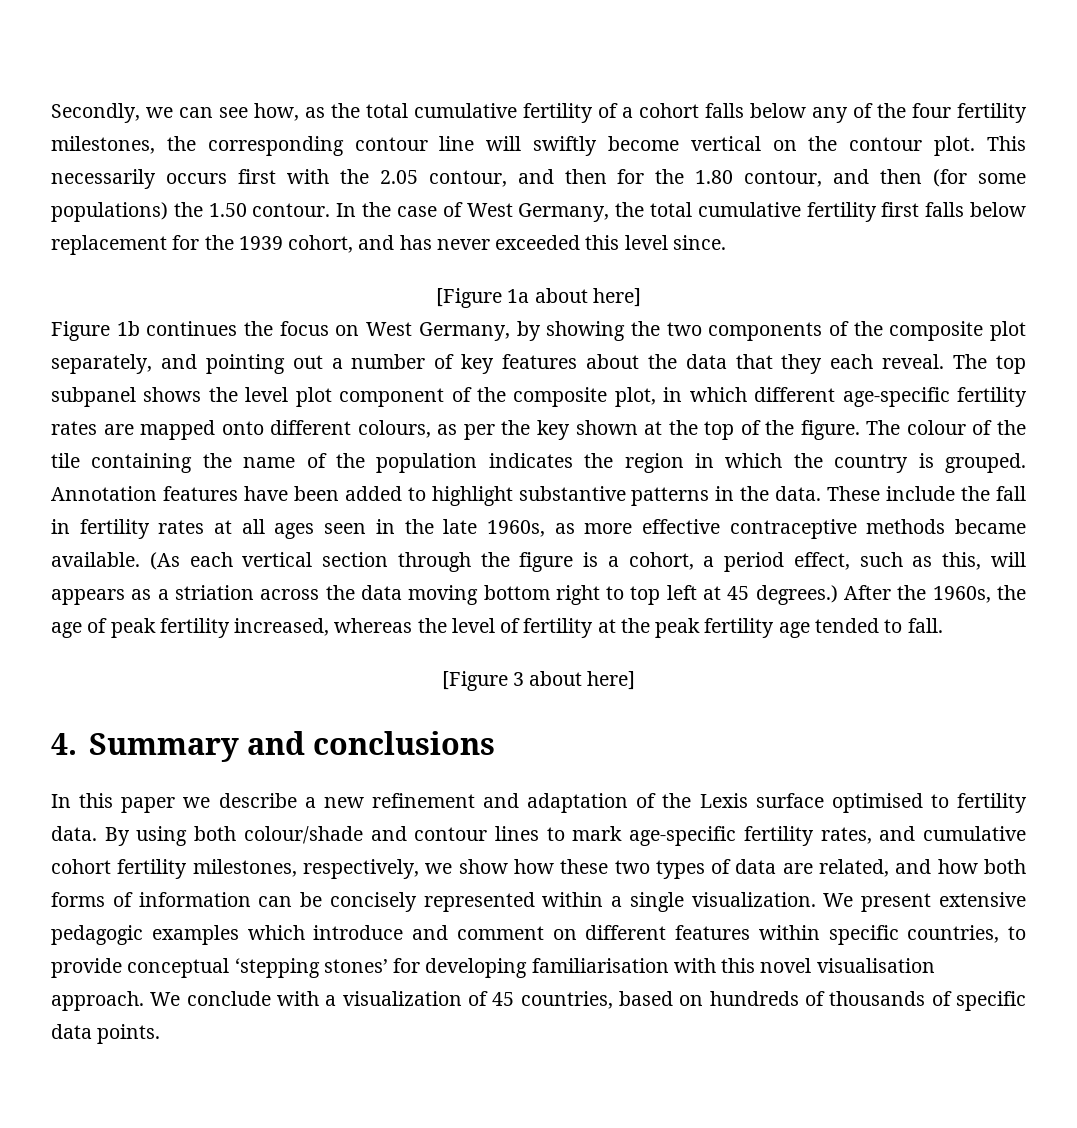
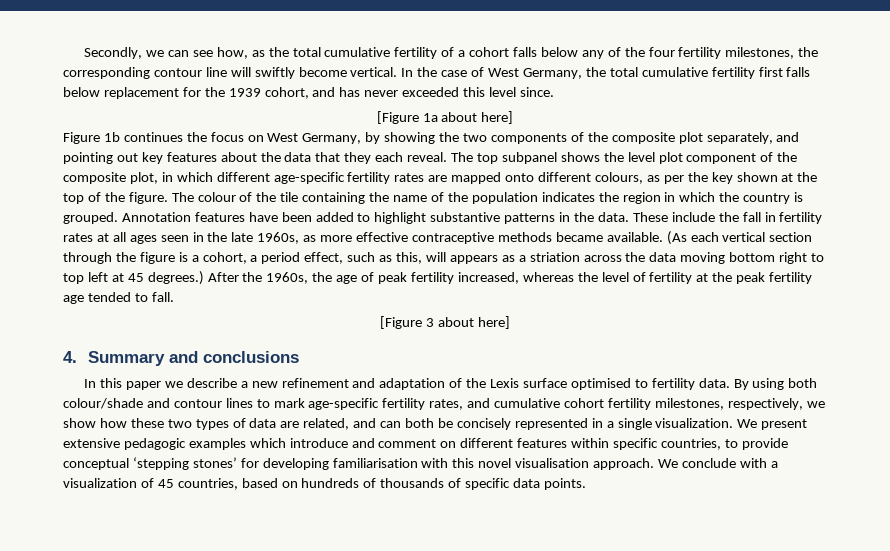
- Secondly, we can see how, as the total cumulative fertility of a cohort falls below any of the four fertility milestones, the corresponding contour line will swiftly become vertical on the contour plot. This necessarily occurs first with the 2.05 contour, and then for the 1.80 contour, and then (for some populations) the 1.50 contour.
+ Secondly, we can see how, as the total cumulative fertility of a cohort falls below any of the four fertility milestones, the corresponding contour line will swiftly become vertical.
- Figure 1b continues the focus on West Germany, by showing the two components of the composite plot separately, and pointing out a number of key features about the data that they each reveal.
+ Figure 1b continues the focus on West Germany, by showing the two components of the composite plot separately, and pointing out key features about the data that they each reveal.
- By using both colour/shade and contour lines to mark age-specific fertility rates, and cumulative cohort fertility milestones, respectively, we show how these two types of data are related, and how both forms of information can be concisely represented within a single visualization.
+ By using both colour/shade and contour lines to mark age-specific fertility rates, and cumulative cohort fertility milestones, respectively, we show how these two types of data are related, and can both be concisely represented in a single visualization.

